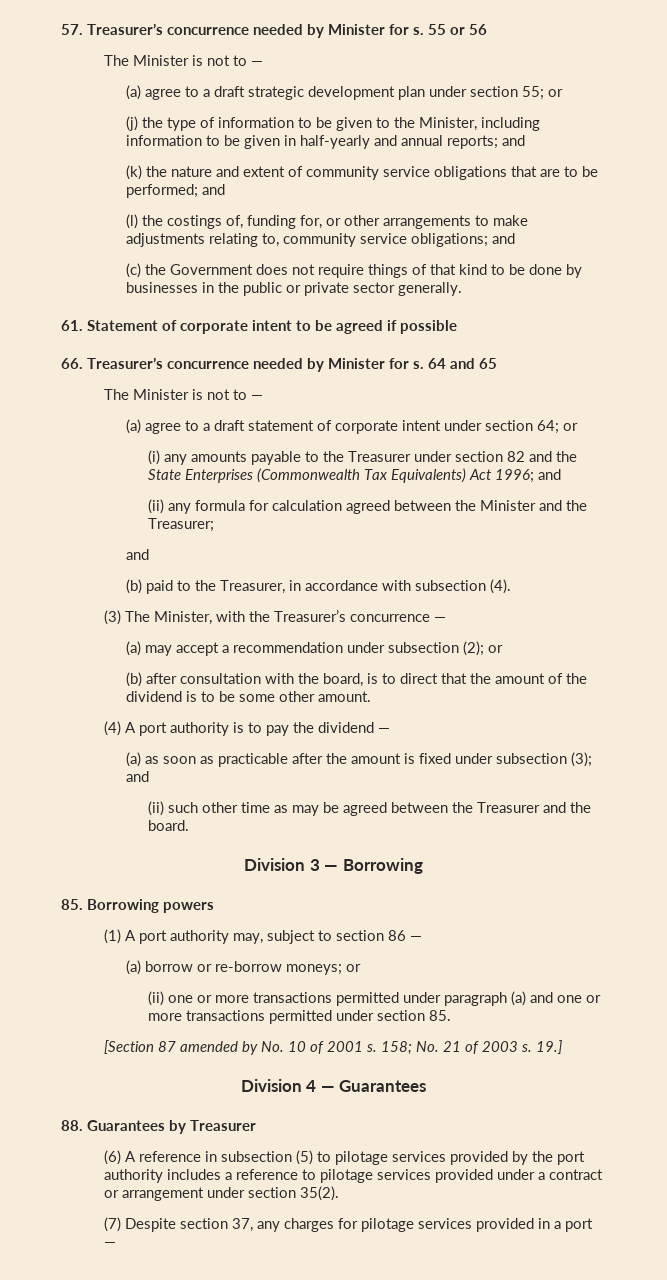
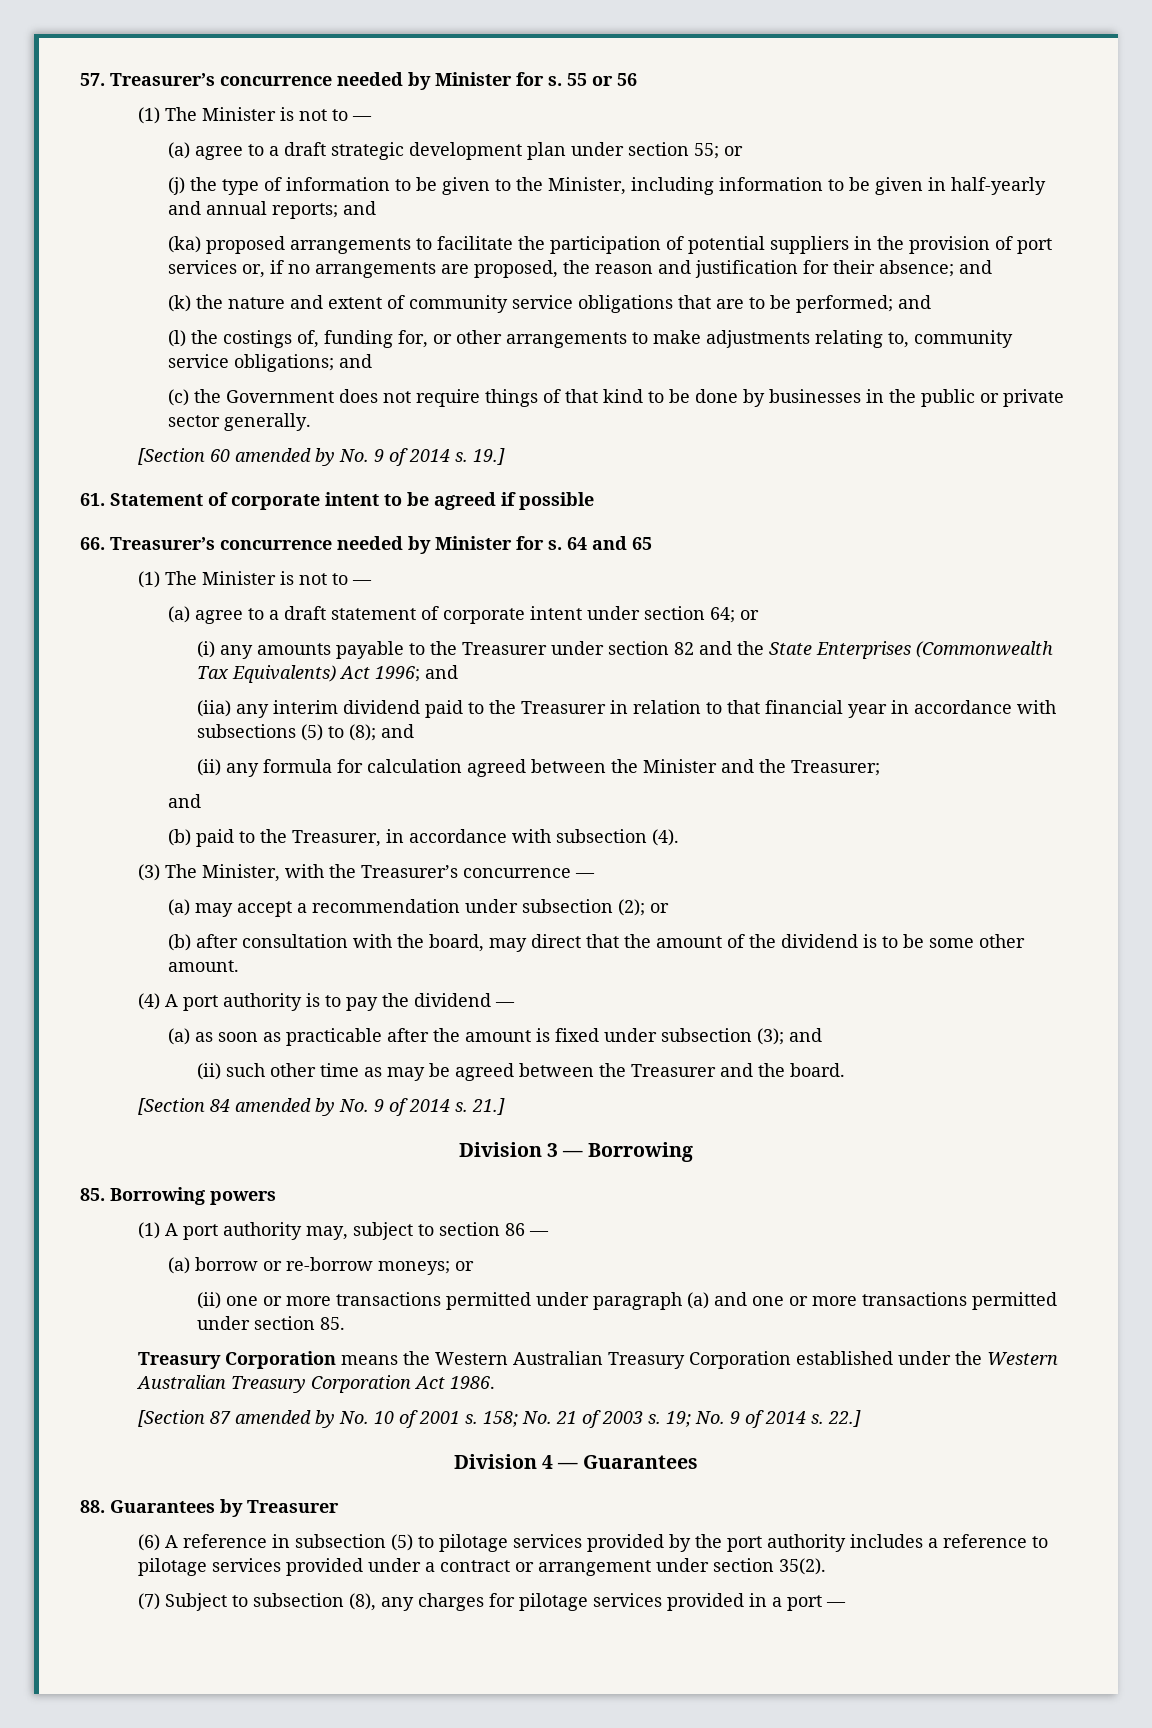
  55 or 56
- The Minister is not to —
+ (1) The Minister is not to —
+ (ka) proposed arrangements to facilitate the participation of potential suppliers in the provision of port services or, if no arrangements are proposed, the reason and justification for their absence; and
+ [Section 60 amended by No. 9 of 2014 s. 19.]
  64 and 65
- The Minister is not to —
+ (1) The Minister is not to —
+ (iia) any interim dividend paid to the Treasurer in relation to that financial year in accordance with subsections (5) to (8); and
- (b) after consultation with the board, is to direct that the amount of the dividend is to be some other amount.
+ (b) after consultation with the board, may direct that the amount of the dividend is to be some other amount.
+ [Section 84 amended by No. 9 of 2014 s. 21.]
+ Treasury Corporation means the Western Australian Treasury Corporation established under the Western Australian Treasury Corporation Act 1986.
- 19.]
+ 19; No. 9 of 2014 s. 22.]
- (7) Despite section 37, any charges for pilotage services provided in a port —
+ (7) Subject to subsection (8), any charges for pilotage services provided in a port —

